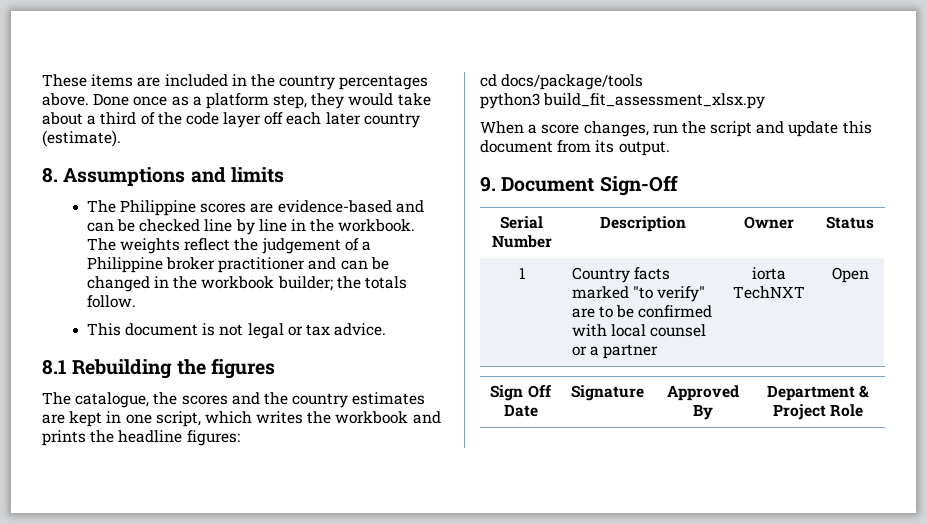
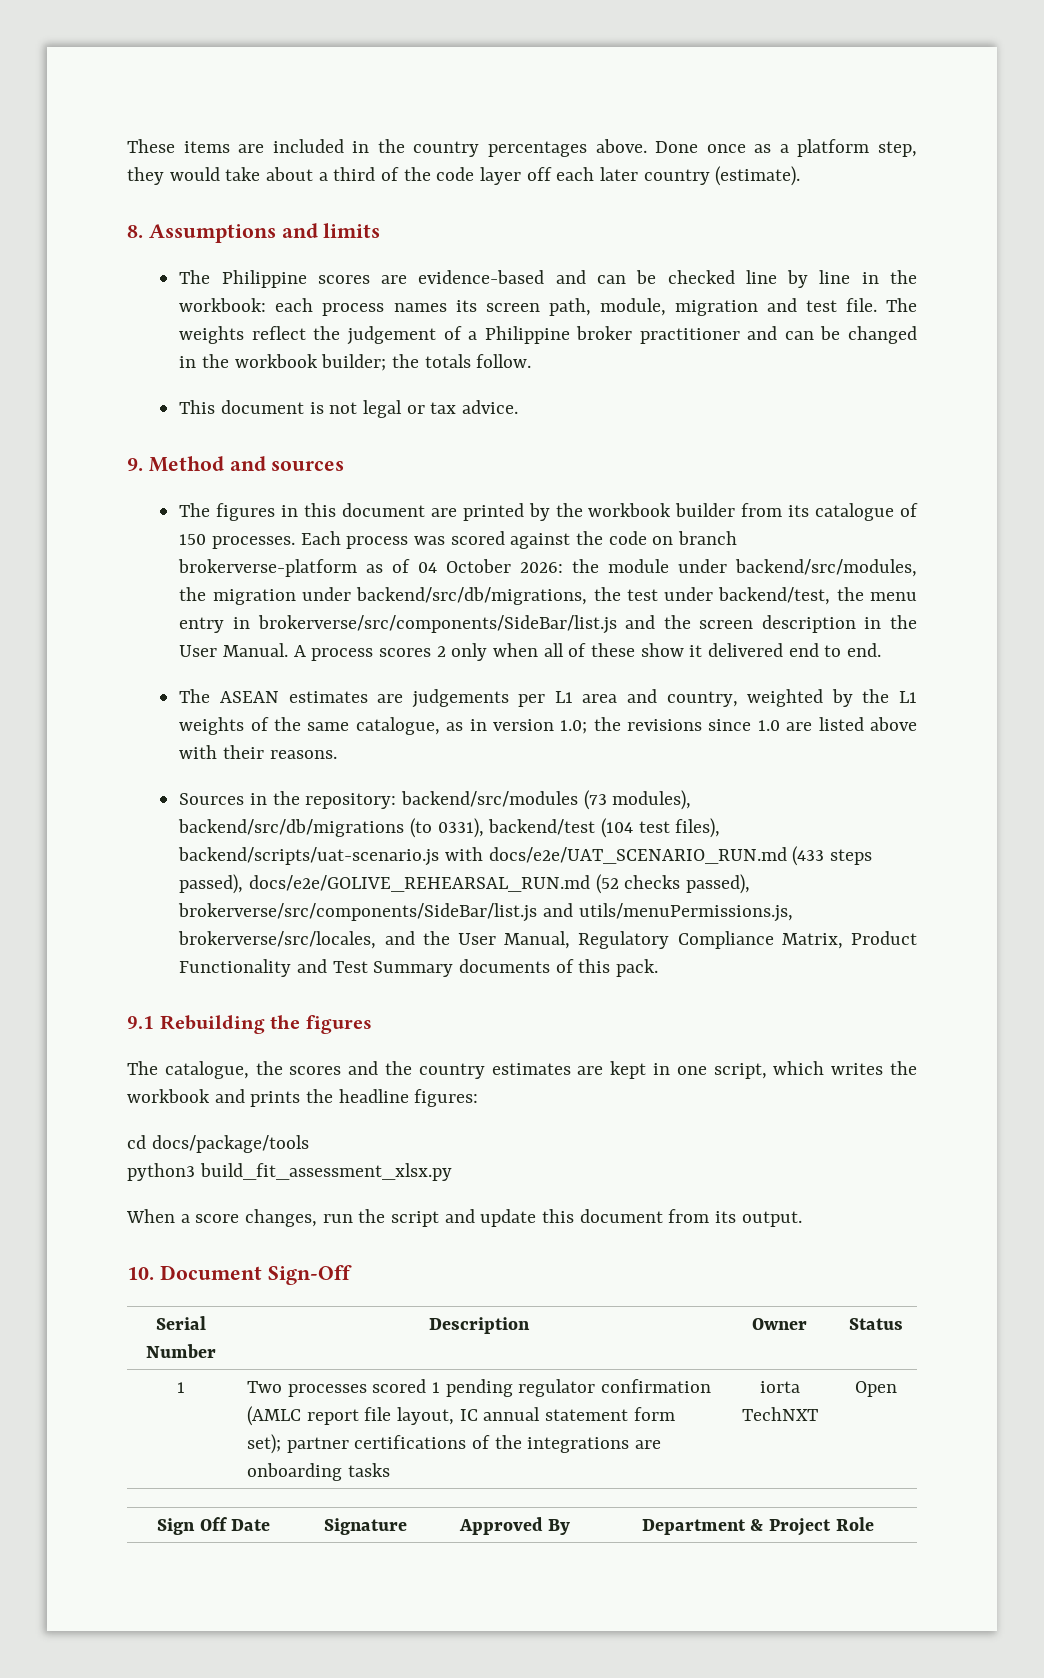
- The Philippine scores are evidence-based and can be checked line by line in the workbook.
+ The Philippine scores are evidence-based and can be checked line by line in the workbook: each process names its screen path, module, migration and test file.
- 8.1 Rebuilding the figures
+ 9. Method and sources
+ The figures in this document are printed by the workbook builder from its catalogue of 150 processes. Each process was scored against the code on branch brokerverse-platform as of 04 October 2026: the module under backend/src/modules, the migration under backend/src/db/migrations, the test under backend/test, the menu entry in brokerverse/src/components/SideBar/list.js and the screen description in the User Manual. A process scores 2 only when all of these show it delivered end to end.
+ The ASEAN estimates are judgements per L1 area and country, weighted by the L1 weights of the same catalogue, as in version 1.0; the revisions since 1.0 are listed above with their reasons.
+ Sources in the repository: backend/src/modules (73 modules), backend/src/db/migrations (to 0331), backend/test (104 test files), backend/scripts/uat-scenario.js with docs/e2e/UAT_SCENARIO_RUN.md (433 steps passed), docs/e2e/GOLIVE_REHEARSAL_RUN.md (52 checks passed), brokerverse/src/components/SideBar/list.js and utils/menuPermissions.js, brokerverse/src/locales, and the User Manual, Regulatory Compliance Matrix, Product Functionality and Test Summary documents of this pack.
+ 9.1 Rebuilding the figures
- 9. Document Sign-Off
+ 10. Document Sign-Off
- 1 | Country facts marked "to verify" are to be confirmed with local counsel or a partner | iorta TechNXT | Open
+ 1 | Two processes scored 1 pending regulator confirmation (AMLC report file layout, IC annual statement form set); partner certifications of the integrations are onboarding tasks | iorta TechNXT | Open

